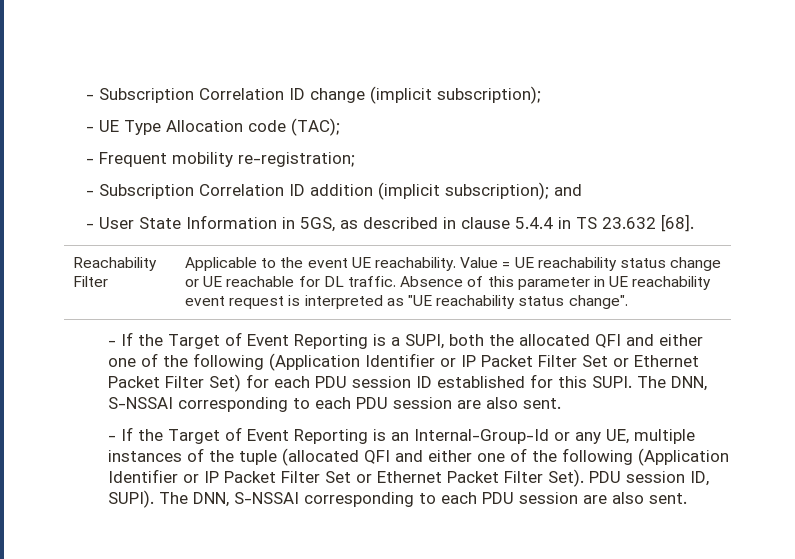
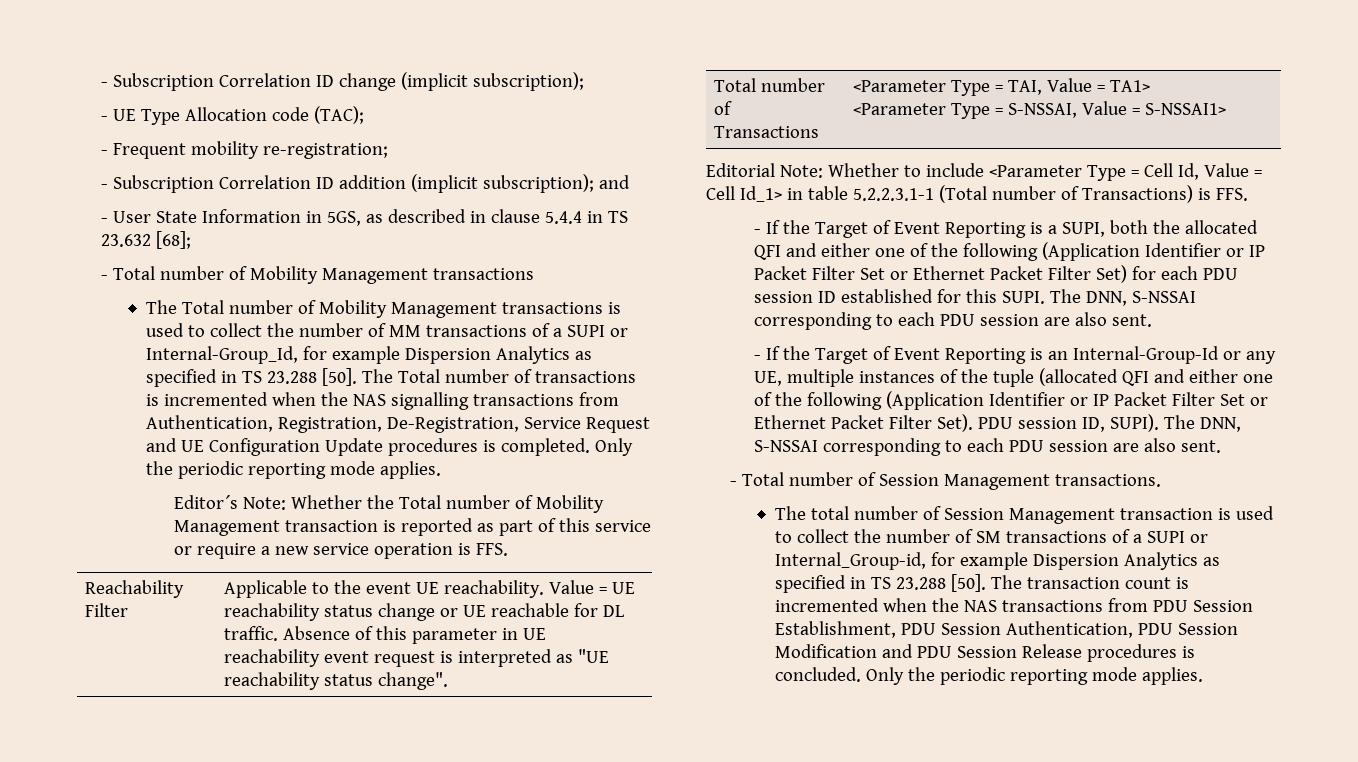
- - User State Information in 5GS, as described in clause 5.4.4 in TS 23.632 [68].
+ - User State Information in 5GS, as described in clause 5.4.4 in TS 23.632 [68];
+ - Total number of Mobility Management transactions
+ The Total number of Mobility Management transactions is used to collect the number of MM transactions of a SUPI or Internal-Group_Id, for example Dispersion Analytics as specified in TS 23.288 [50]. The Total number of transactions is incremented when the NAS signalling transactions from Authentication, Registration, De-Registration, Service Request and UE Configuration Update procedures is completed. Only the periodic reporting mode applies.
+ Editor´s Note: Whether the Total number of Mobility Management transaction is reported as part of this service or require a new service operation is FFS.
+ Total number of Transactions | <Parameter Type = TAI, Value = TA1>
+ <Parameter Type = S-NSSAI, Value = S-NSSAI1>
+ Editorial Note: Whether to include <Parameter Type = Cell Id, Value = Cell Id_1> in table 5.2.2.3.1-1 (Total number of Transactions) is FFS.
+ - Total number of Session Management transactions.
+ The total number of Session Management transaction is used to collect the number of SM transactions of a SUPI or Internal_Group-id, for example Dispersion Analytics as specified in TS 23.288 [50]. The transaction count is incremented when the NAS transactions from PDU Session Establishment, PDU Session Authentication, PDU Session Modification and PDU Session Release procedures is concluded. Only the periodic reporting mode applies.

